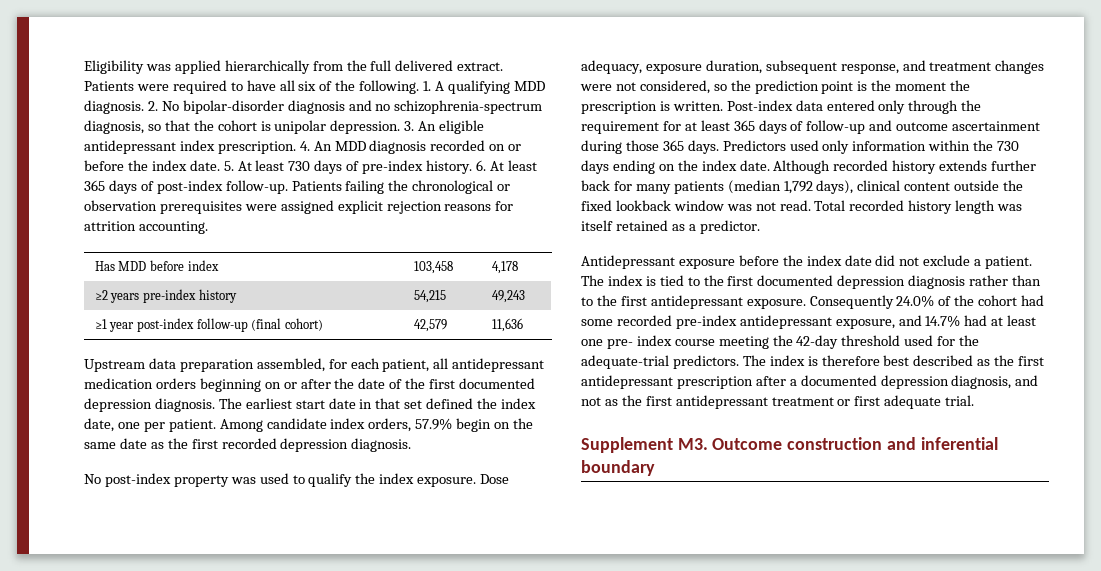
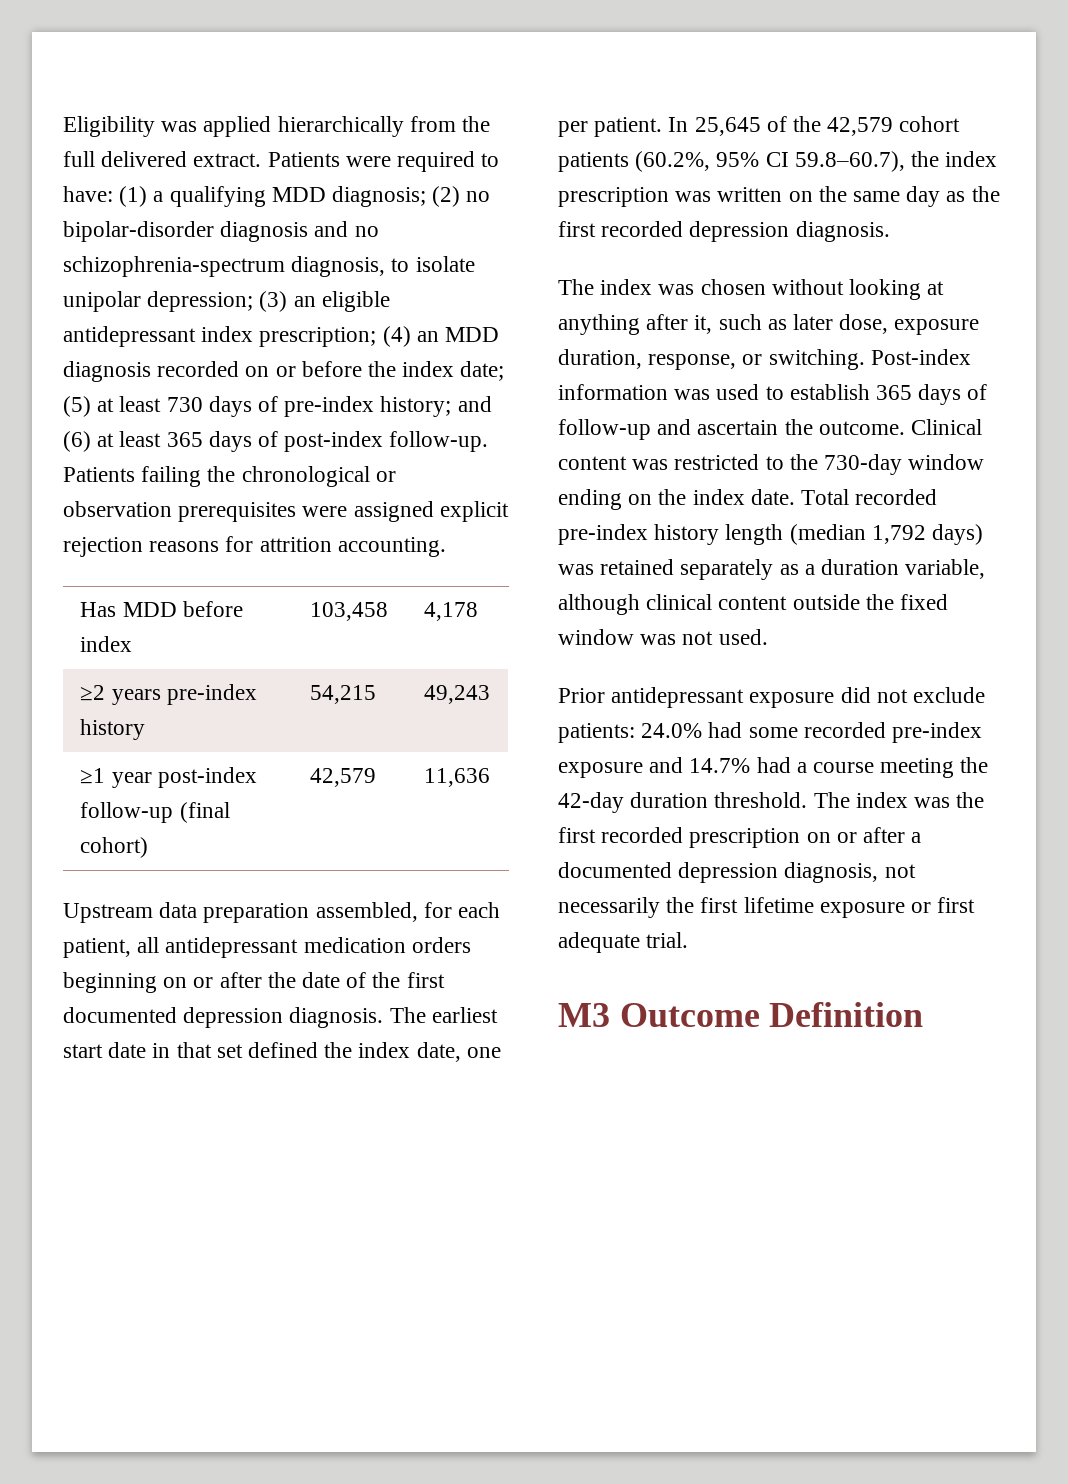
- Patients were required to have all six of the following. 1. A qualifying MDD diagnosis. 2. No bipolar-disorder diagnosis and no schizophrenia-spectrum diagnosis, so that the cohort is unipolar depression. 3. An eligible antidepressant index prescription. 4. An MDD diagnosis recorded on or before the index date. 5. At least 730 days of pre-index history. 6. At least 365 days of post-index follow-up.
+ Patients were required to have: (1) a qualifying MDD diagnosis; (2) no bipolar-disorder diagnosis and no schizophrenia-spectrum diagnosis, to isolate unipolar depression; (3) an eligible antidepressant index prescription; (4) an MDD diagnosis recorded on or before the index date; (5) at least 730 days of pre-index history; and (6) at least 365 days of post-index follow-up.
- Among candidate index orders, 57.9% begin on the same date as the first recorded depression diagnosis.
+ In 25,645 of the 42,579 cohort patients (60.2%, 95% CI 59.8–60.7), the index prescription was written on the same day as the first recorded depression diagnosis.
- No post-index property was used to qualify the index exposure. Dose adequacy, exposure duration, subsequent response, and treatment changes were not considered, so the prediction point is the moment the prescription is written. Post-index data entered only through the requirement for at least 365 days of follow-up and outcome ascertainment during those 365 days. Predictors used only information within the 730 days ending on the index date.
+ The index was chosen without looking at anything after it, such as later dose, exposure duration, response, or switching. Post-index information was used to establish 365 days of follow-up and ascertain the outcome. Clinical content was restricted to the 730-day window ending on the index date.
- Although recorded history extends further back for many patients (median 1,792 days), clinical content outside the fixed lookback window was not read. Total recorded history length was itself retained as a predictor.
- Antidepressant exposure before the index date did not exclude a patient. The index is tied to the first documented depression diagnosis rather than to the first antidepressant exposure. Consequently 24.0% of the cohort had some recorded pre-index antidepressant exposure, and 14.7% had at least one pre- index course meeting the 42-day threshold used for the adequate-trial predictors. The index is therefore best described as the first antidepressant prescription after a documented depression diagnosis, and not as the first antidepressant treatment or first adequate trial.
- Supplement M3. Outcome construction and inferential boundary
+ Total recorded pre-index history length (median 1,792 days) was retained separately as a duration variable, although clinical content outside the fixed window was not used.
+ Prior antidepressant exposure did not exclude patients: 24.0% had some recorded pre-index exposure and 14.7% had a course meeting the 42-day duration threshold. The index was the first recorded prescription on or after a documented depression diagnosis, not necessarily the first lifetime exposure or first adequate trial.
+ M3 Outcome Definition

